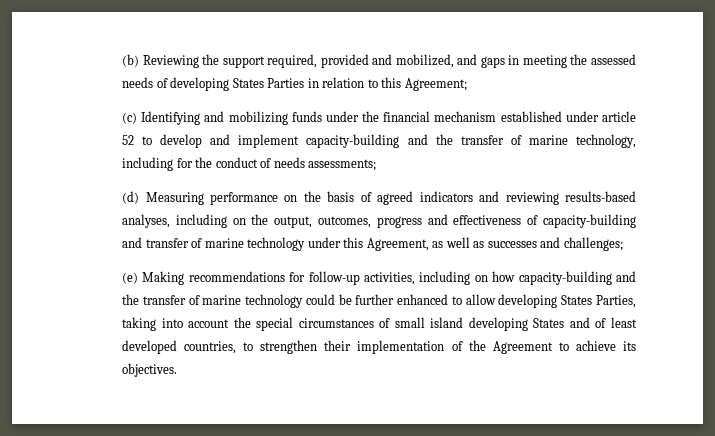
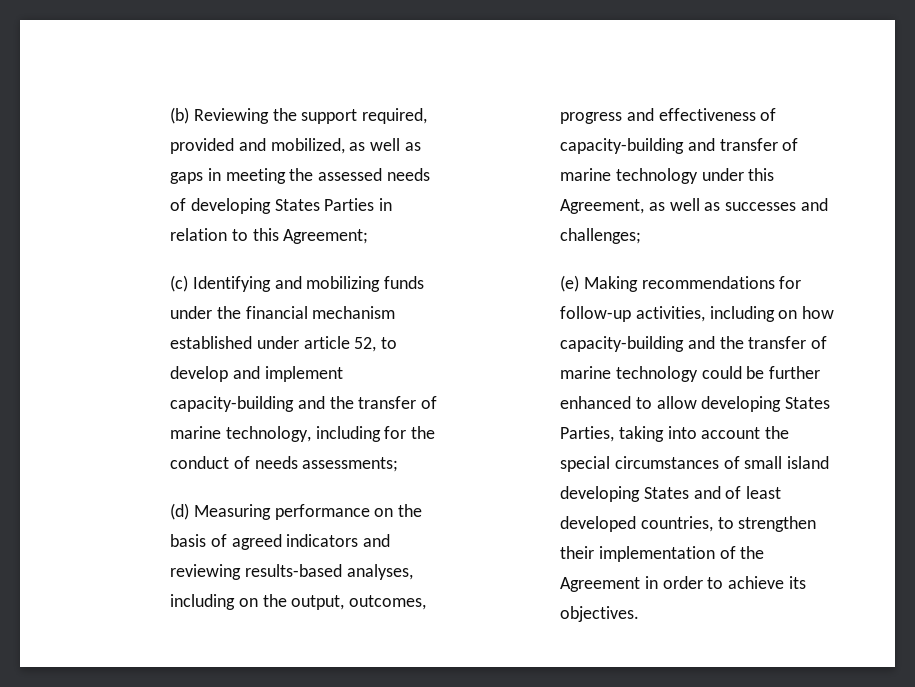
- (b) Reviewing the support required, provided and mobilized, and gaps in meeting the assessed needs of developing States Parties in relation to this Agreement;
+ (b) Reviewing the support required, provided and mobilized, as well as gaps in meeting the assessed needs of developing States Parties in relation to this Agreement;
- (c) Identifying and mobilizing funds under the financial mechanism established under article 52 to develop and implement capacity-building and the transfer of marine technology, including for the conduct of needs assessments;
+ (c) Identifying and mobilizing funds under the financial mechanism established under article 52, to develop and implement capacity-building and the transfer of marine technology, including for the conduct of needs assessments;
- (e) Making recommendations for follow-up activities, including on how capacity-building and the transfer of marine technology could be further enhanced to allow developing States Parties, taking into account the special circumstances of small island developing States and of least developed countries, to strengthen their implementation of the Agreement to achieve its objectives.
+ (e) Making recommendations for follow-up activities, including on how capacity-building and the transfer of marine technology could be further enhanced to allow developing States Parties, taking into account the special circumstances of small island developing States and of least developed countries, to strengthen their implementation of the Agreement in order to achieve its objectives.

